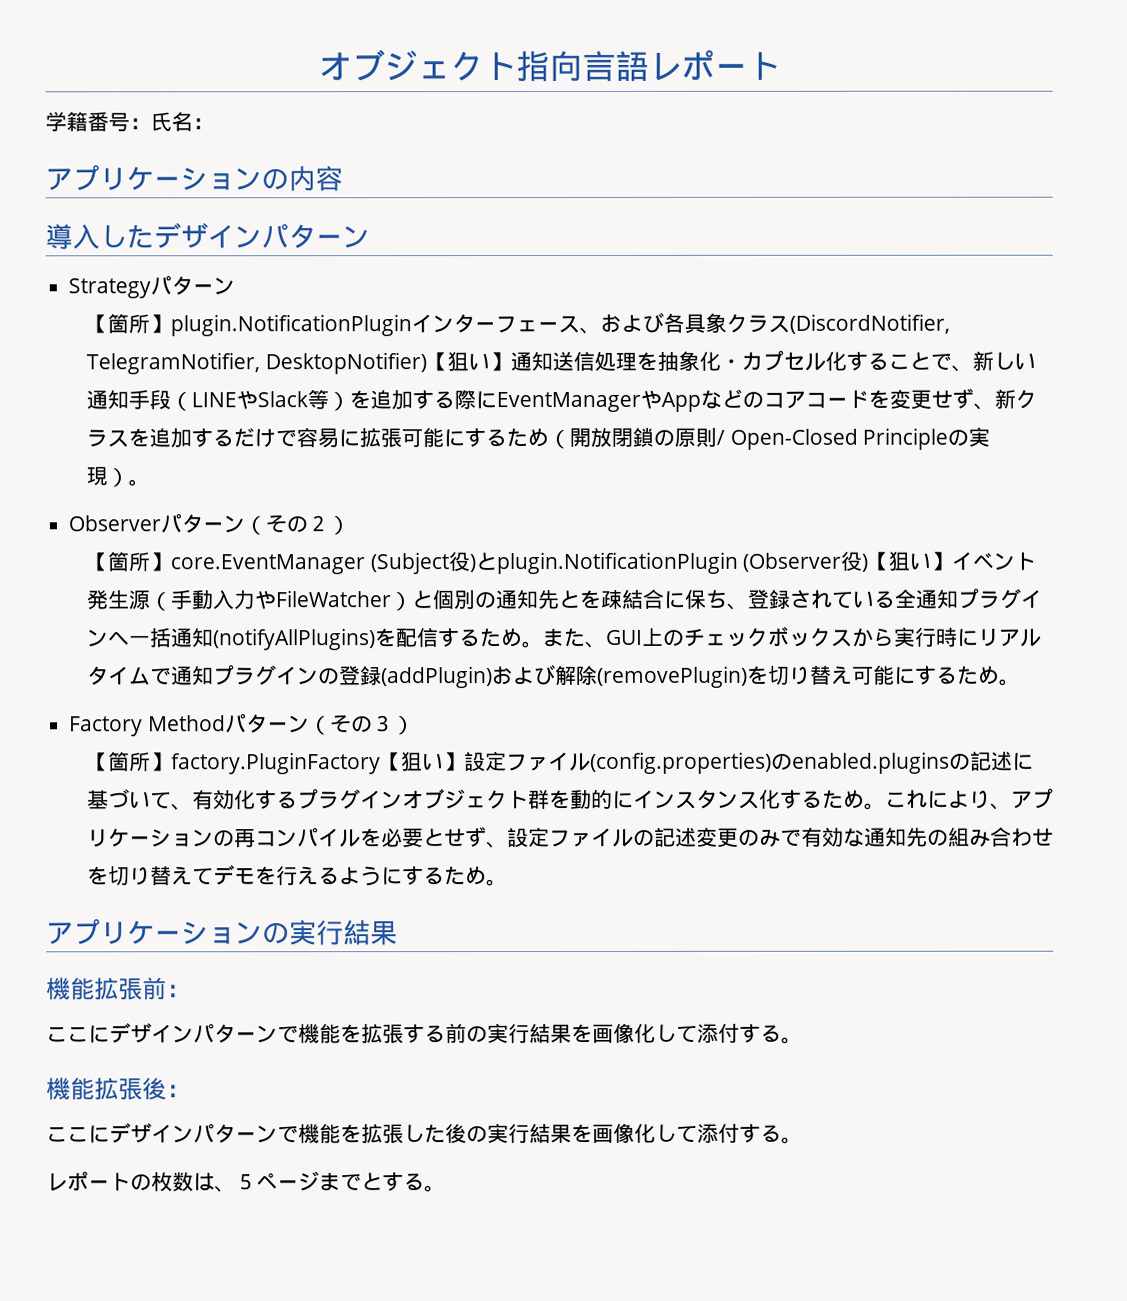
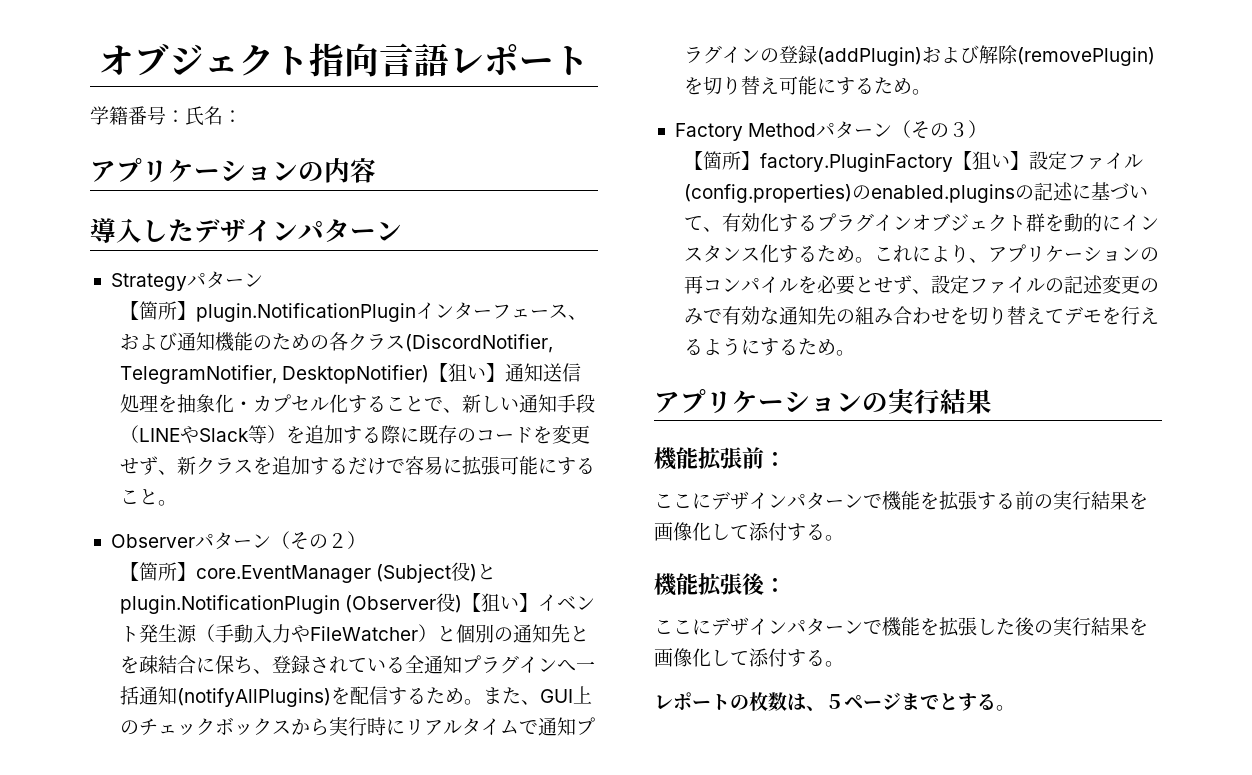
- 【箇所】plugin.NotificationPluginインターフェース、および各具象クラス(DiscordNotifier, TelegramNotifier, DesktopNotifier)【狙い】通知送信処理を抽象化・カプセル化することで、新しい通知手段（LINEやSlack等）を追加する際にEventManagerやAppなどのコアコードを変更せず、新クラスを追加するだけで容易に拡張可能にするため（開放閉鎖の原則/ Open-Closed Principleの実現）。
+ 【箇所】plugin.NotificationPluginインターフェース、および通知機能のための各クラス(DiscordNotifier, TelegramNotifier, DesktopNotifier)【狙い】通知送信処理を抽象化・カプセル化することで、新しい通知手段（LINEやSlack等）を追加する際に既存のコードを変更せず、新クラスを追加するだけで容易に拡張可能にすること。

